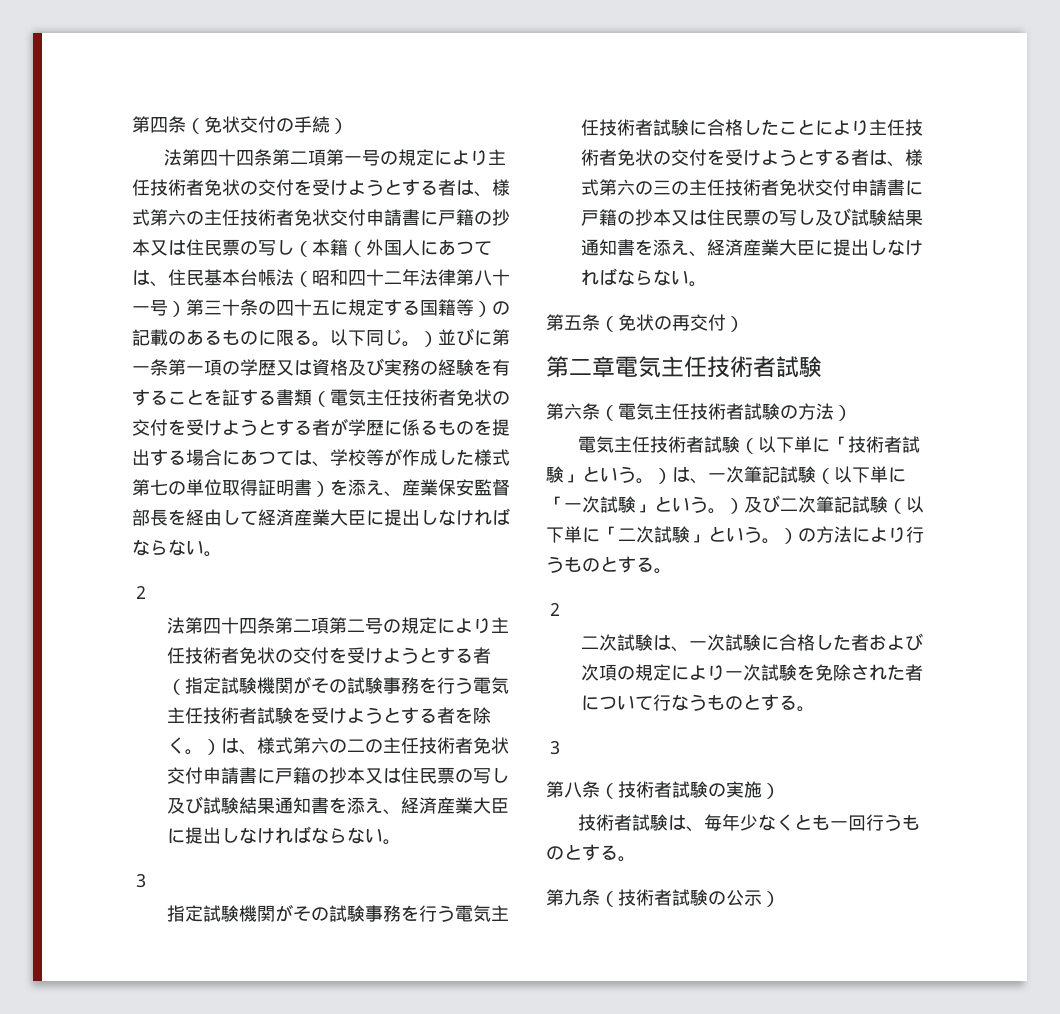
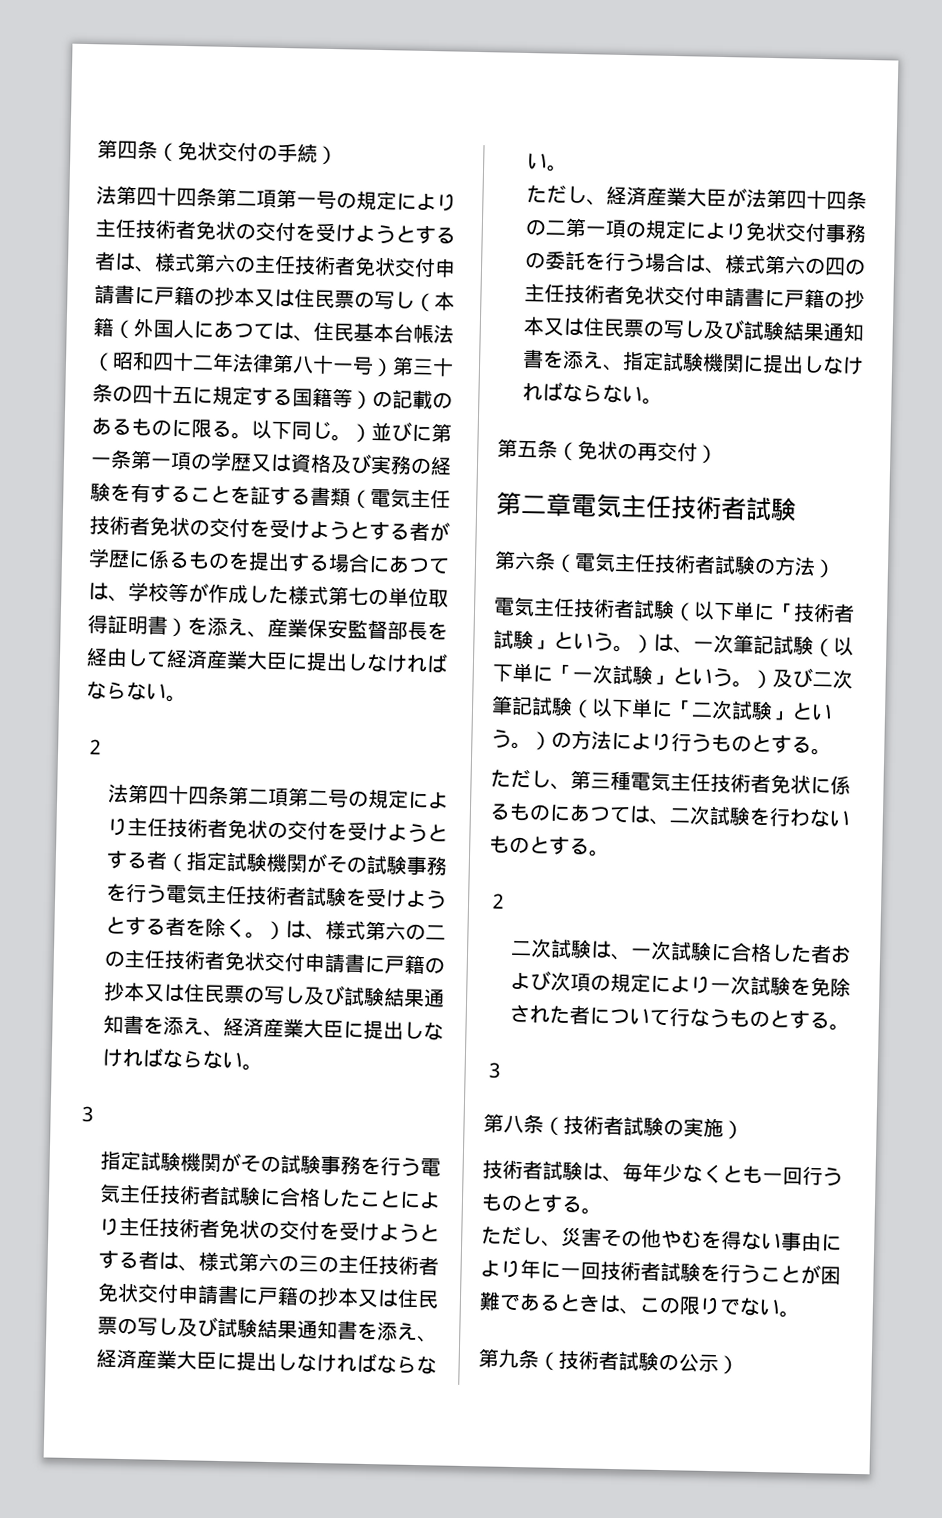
+ ただし、経済産業大臣が法第四十四条の二第一項の規定により免状交付事務の委託を行う場合は、様式第六の四の主任技術者免状交付申請書に戸籍の抄本又は住民票の写し及び試験結果通知書を添え、指定試験機関に提出しなければならない。
+ ただし、第三種電気主任技術者免状に係るものにあつては、二次試験を行わないものとする。
+ ただし、災害その他やむを得ない事由により年に一回技術者試験を行うことが困難であるときは、この限りでない。

